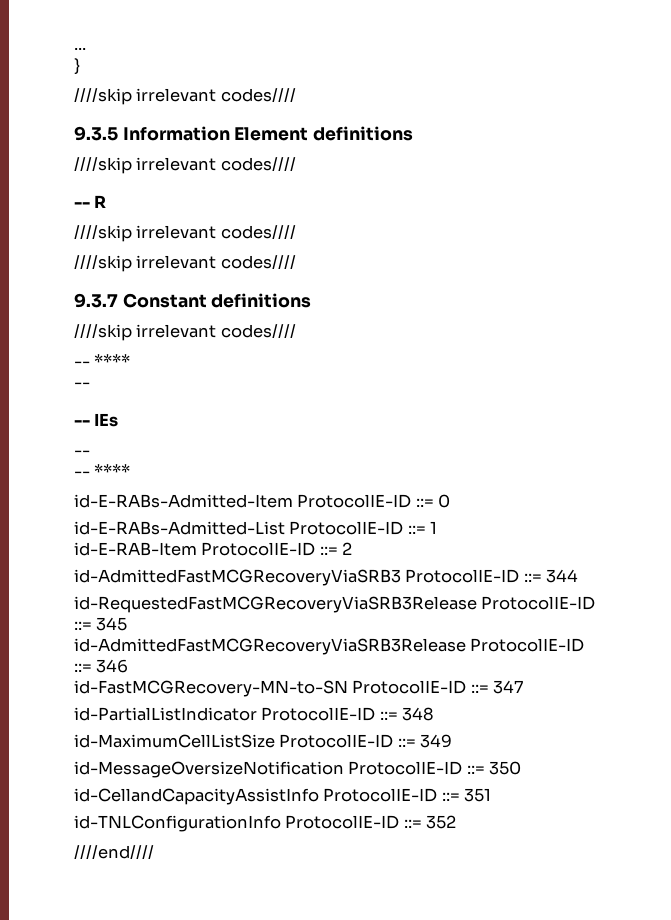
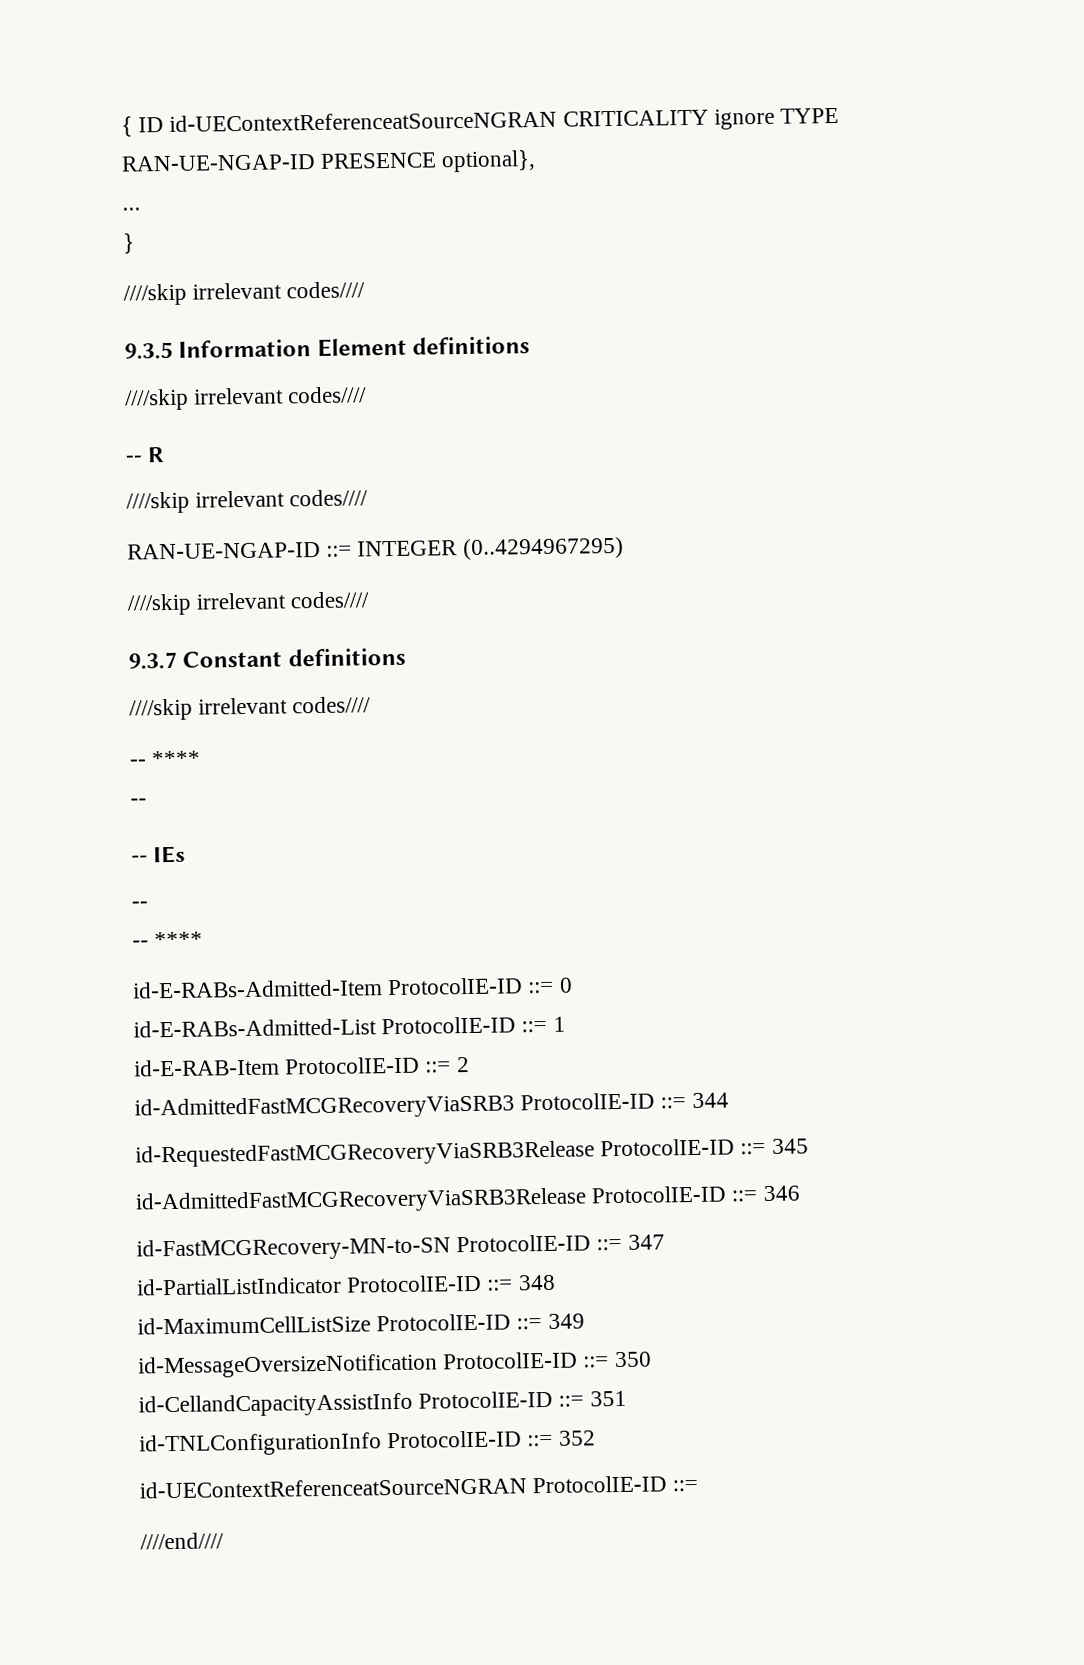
+ { ID id-UEContextReferenceatSourceNGRAN CRITICALITY ignore TYPE RAN-UE-NGAP-ID PRESENCE optional},
+ RAN-UE-NGAP-ID ::= INTEGER (0..4294967295)
+ id-UEContextReferenceatSourceNGRAN ProtocolIE-ID ::=

